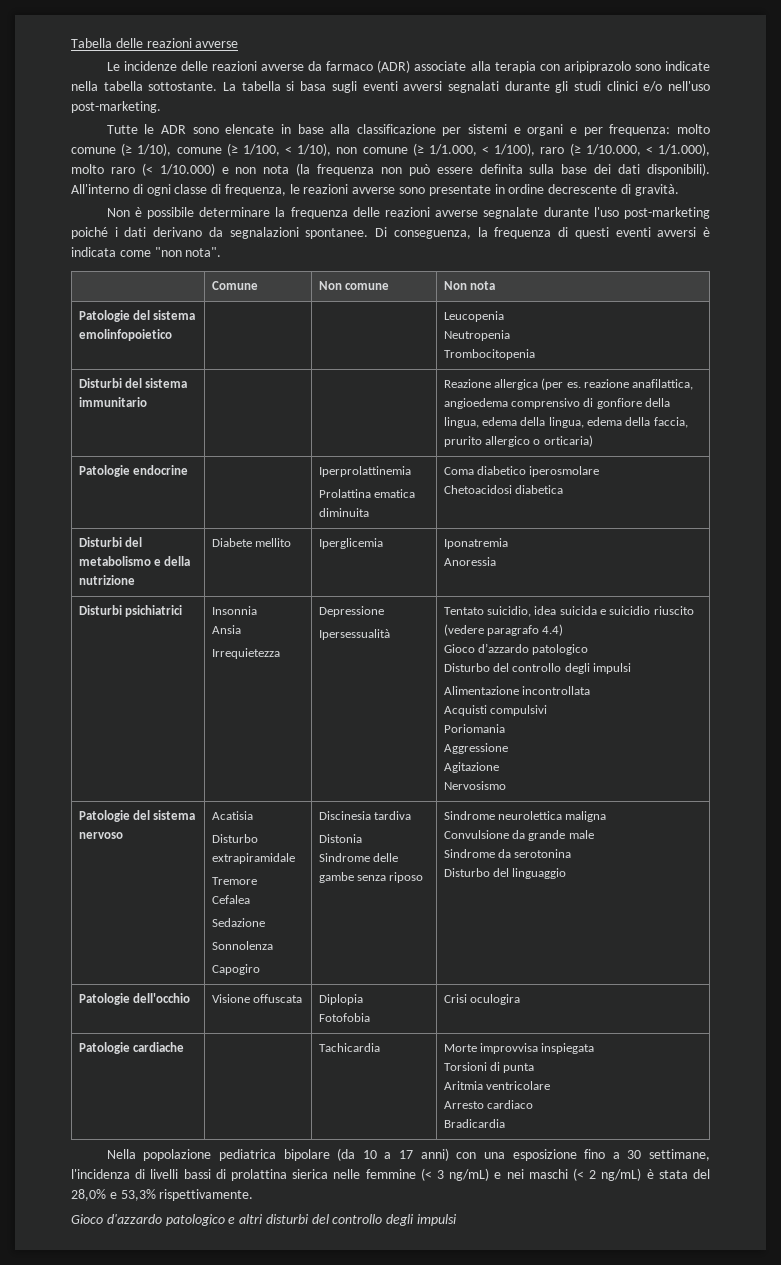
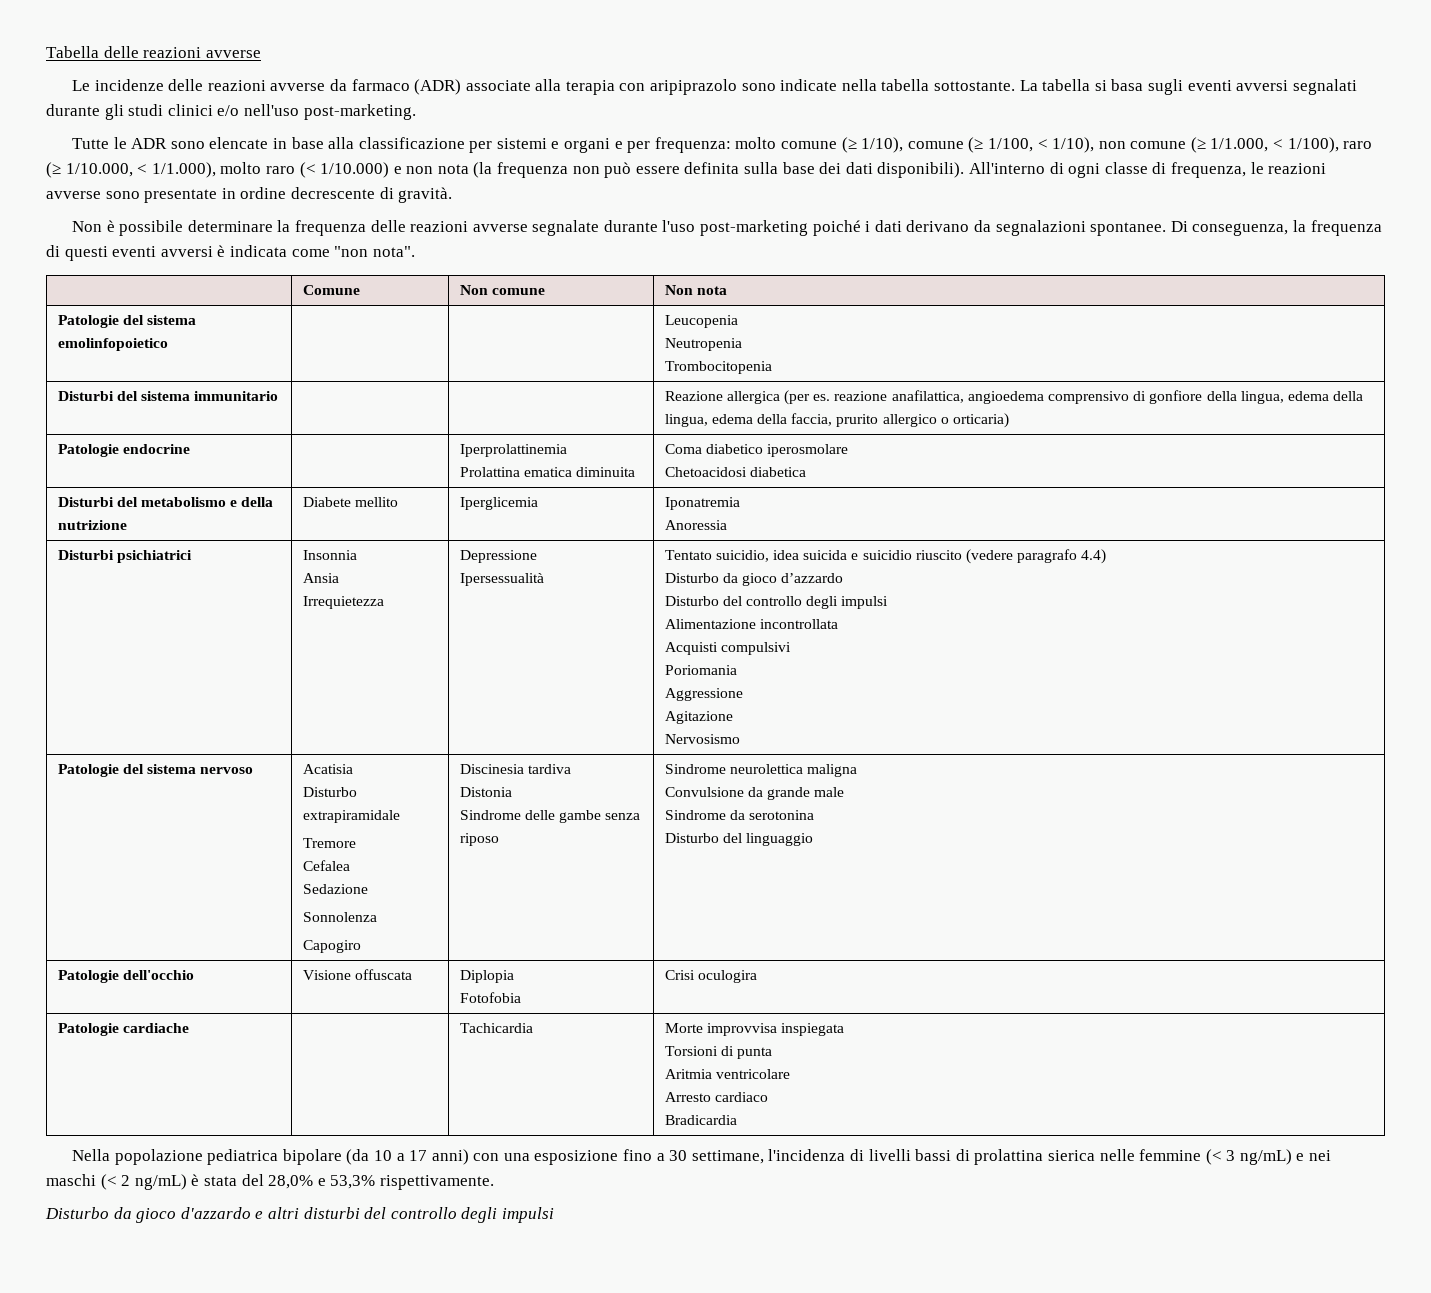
  Disturbi psichiatrici | Insonnia
  Ansia
  Irrequietezza | Depressione
  Ipersessualità | Tentato suicidio, idea suicida e suicidio riuscito (vedere paragrafo 4.4)
- Gioco d’azzardo patologico
+ Disturbo da gioco d’azzardo
- Gioco d'azzardo patologico e altri disturbi del controllo degli impulsi
+ Disturbo da gioco d'azzardo e altri disturbi del controllo degli impulsi

